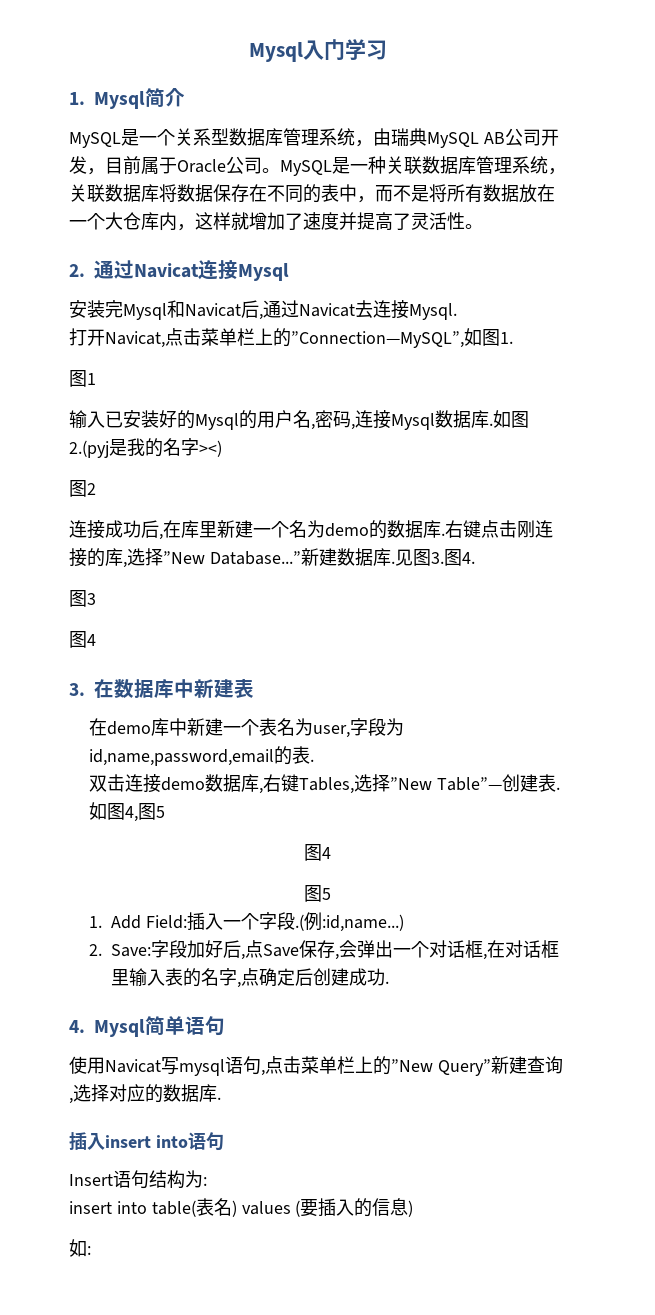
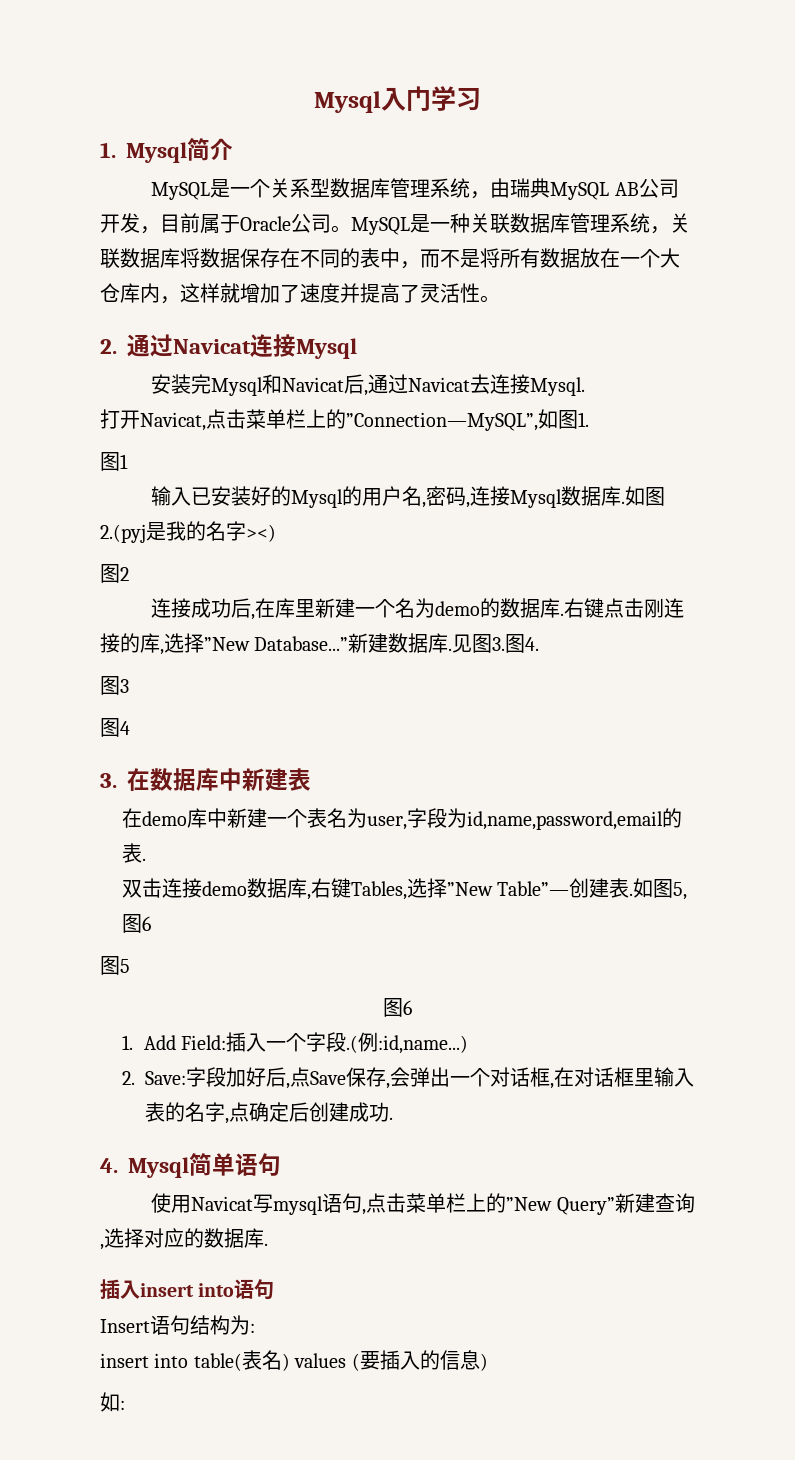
- 如图4,图5
- 图4
+ 如图5,图6
  图5
+ 图6

